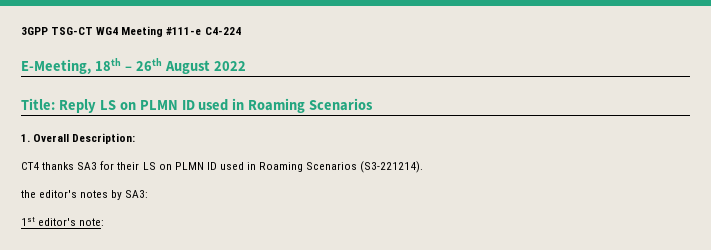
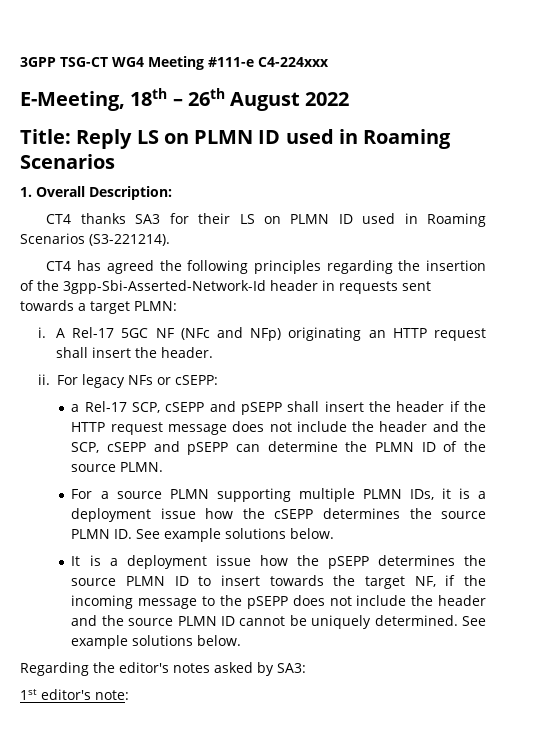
- 3GPP TSG-CT WG4 Meeting #111-e C4-224
+ 3GPP TSG-CT WG4 Meeting #111-e C4-224xxx
- the editor's notes by SA3:
+ CT4 has agreed the following principles regarding the insertion of the 3gpp-Sbi-Asserted-Network-Id header in requests sent towards a target PLMN:
+ i. A Rel-17 5GC NF (NFc and NFp) originating an HTTP request shall insert the header.
+ ii. For legacy NFs or cSEPP:
+ a Rel-17 SCP, cSEPP and pSEPP shall insert the header if the HTTP request message does not include the header and the SCP, cSEPP and pSEPP can determine the PLMN ID of the source PLMN.
+ For a source PLMN supporting multiple PLMN IDs, it is a deployment issue how the cSEPP determines the source PLMN ID. See example solutions below.
+ It is a deployment issue how the pSEPP determines the source PLMN ID to insert towards the target NF, if the incoming message to the pSEPP does not include the header and the source PLMN ID cannot be uniquely determined. See example solutions below.
+ Regarding the editor's notes asked by SA3:

